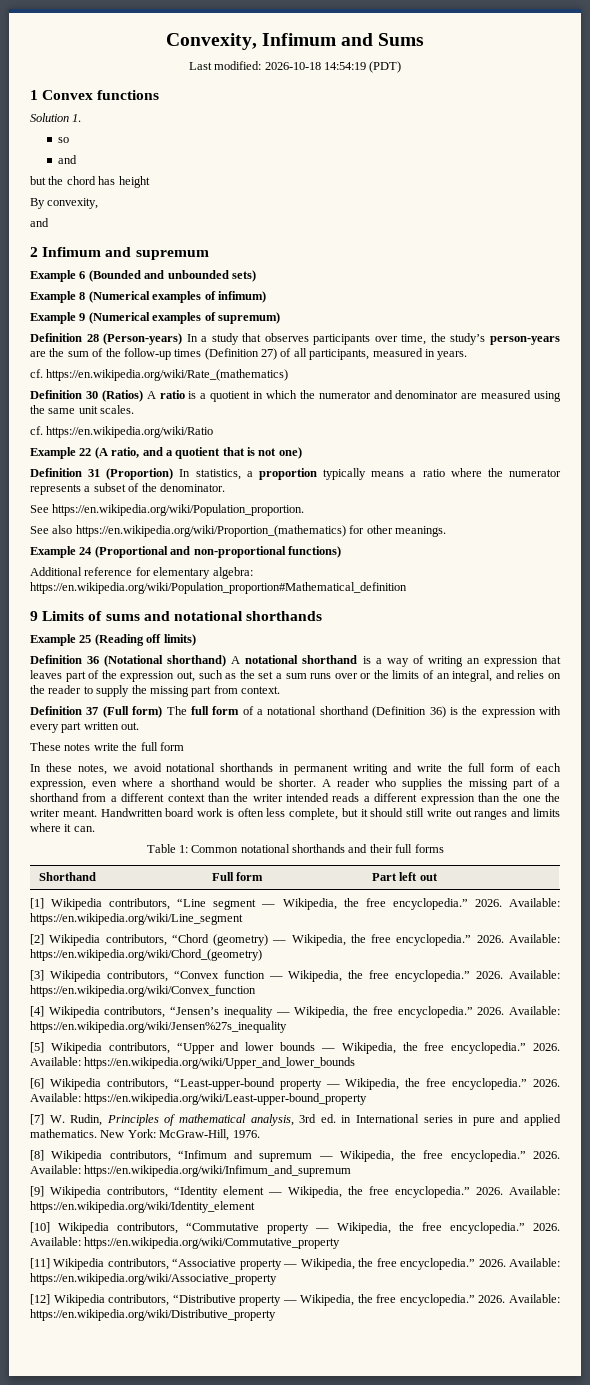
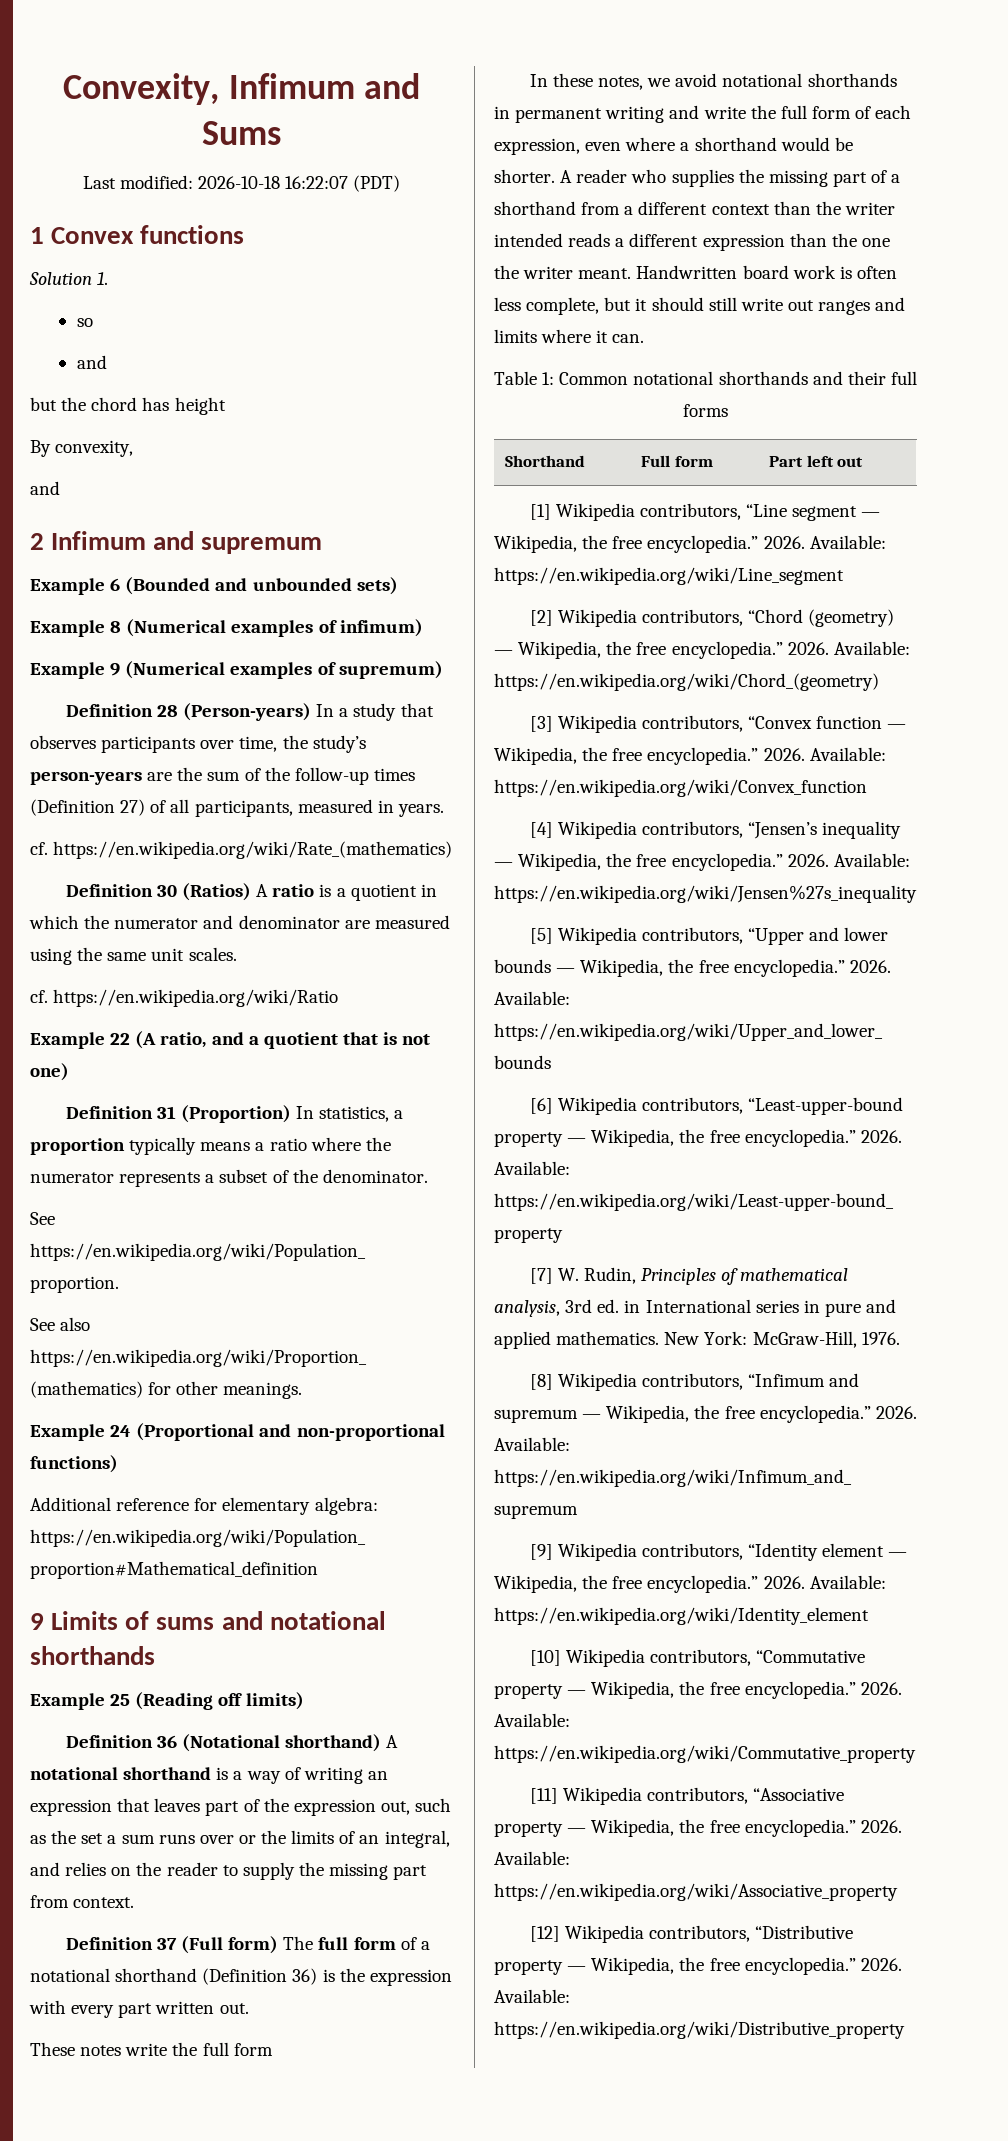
- Last modified: 2026-10-18 14:54:19 (PDT)
+ Last modified: 2026-10-18 16:22:07 (PDT)

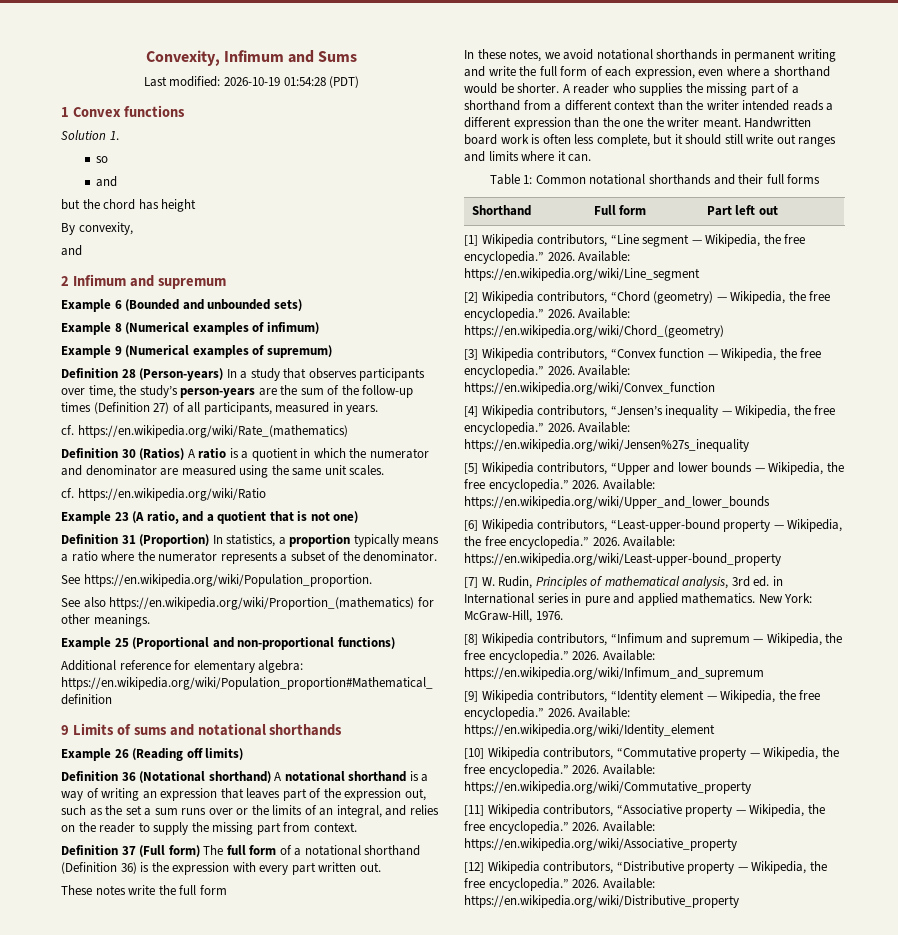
- Last modified: 2026-10-18 16:22:07 (PDT)
+ Last modified: 2026-10-19 01:54:28 (PDT)
- Example 22 (A ratio, and a quotient that is not one)
+ Example 23 (A ratio, and a quotient that is not one)
- Example 24 (Proportional and non-proportional functions)
+ Example 25 (Proportional and non-proportional functions)
- Example 25 (Reading off limits)
+ Example 26 (Reading off limits)

